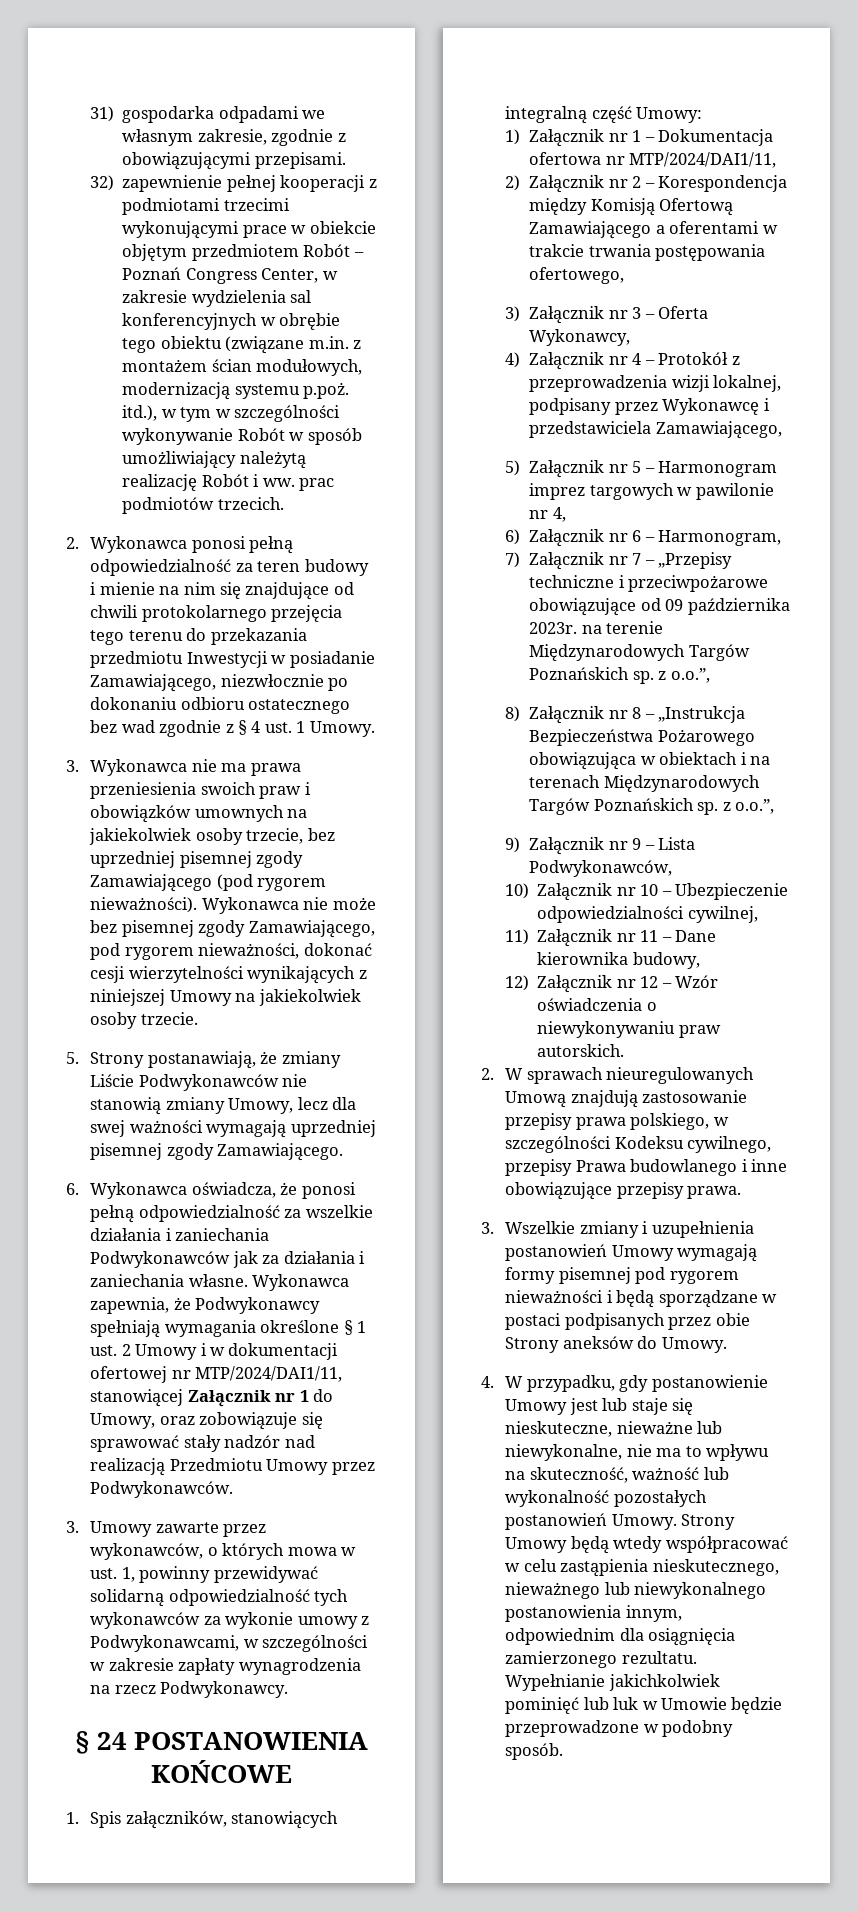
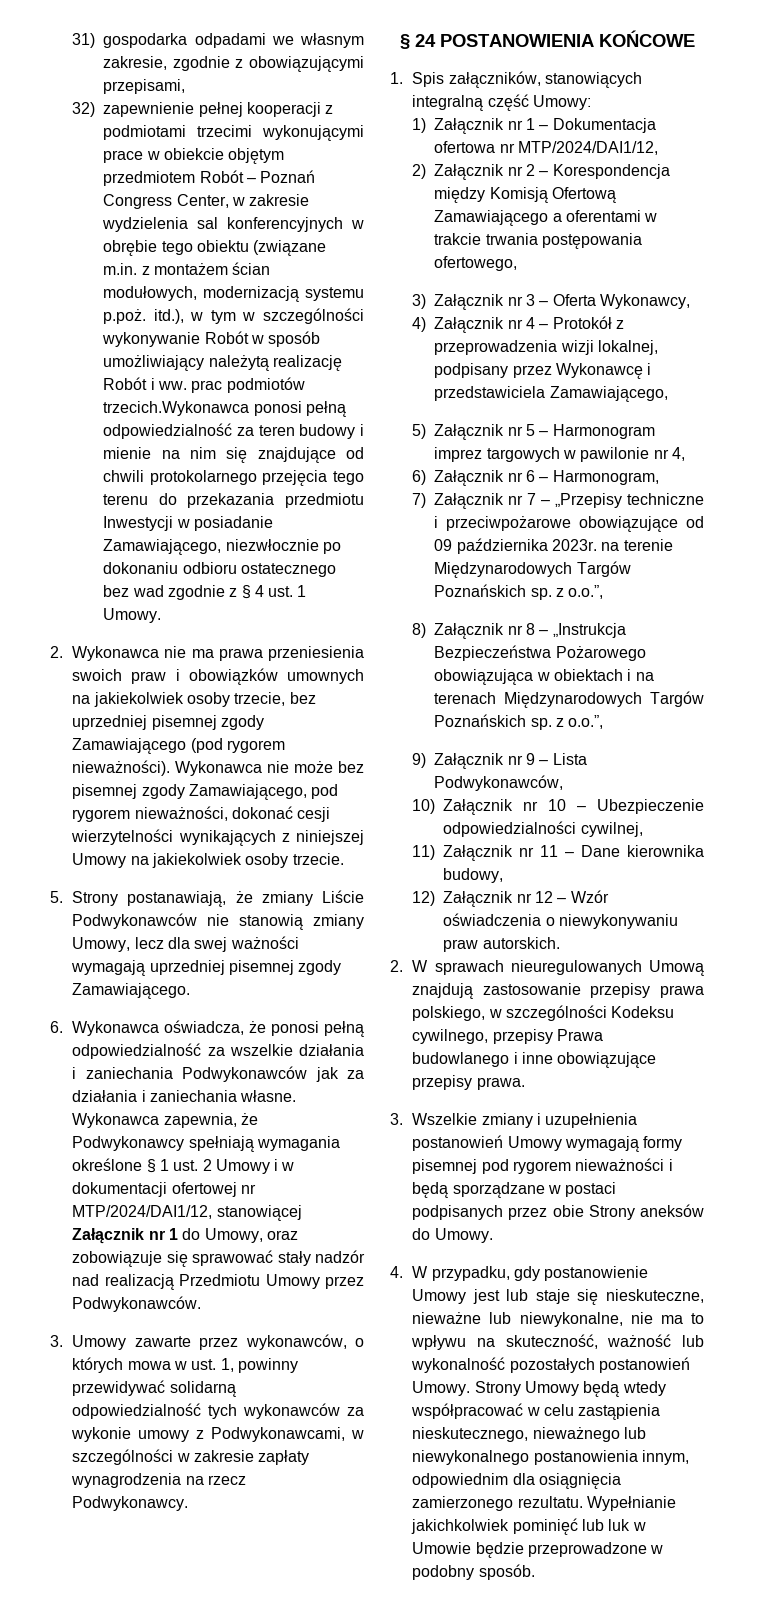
- 31) gospodarka odpadami we własnym zakresie, zgodnie z obowiązującymi przepisami.
+ 31) gospodarka odpadami we własnym zakresie, zgodnie z obowiązującymi przepisami,
- 32) zapewnienie pełnej kooperacji z podmiotami trzecimi wykonującymi prace w obiekcie objętym przedmiotem Robót – Poznań Congress Center, w zakresie wydzielenia sal konferencyjnych w obrębie tego obiektu (związane m.in. z montażem ścian modułowych, modernizacją systemu p.poż. itd.), w tym w szczególności wykonywanie Robót w sposób umożliwiający należytą realizację Robót i ww. prac podmiotów trzecich.
- 2. Wykonawca ponosi pełną odpowiedzialność za teren budowy i mienie na nim się znajdujące od chwili protokolarnego przejęcia tego terenu do przekazania przedmiotu Inwestycji w posiadanie Zamawiającego, niezwłocznie po dokonaniu odbioru ostatecznego bez wad zgodnie z § 4 ust. 1 Umowy.
+ 32) zapewnienie pełnej kooperacji z podmiotami trzecimi wykonującymi prace w obiekcie objętym przedmiotem Robót – Poznań Congress Center, w zakresie wydzielenia sal konferencyjnych w obrębie tego obiektu (związane m.in. z montażem ścian modułowych, modernizacją systemu p.poż. itd.), w tym w szczególności wykonywanie Robót w sposób umożliwiający należytą realizację Robót i ww. prac podmiotów trzecich.Wykonawca ponosi pełną odpowiedzialność za teren budowy i mienie na nim się znajdujące od chwili protokolarnego przejęcia tego terenu do przekazania przedmiotu Inwestycji w posiadanie Zamawiającego, niezwłocznie po dokonaniu odbioru ostatecznego bez wad zgodnie z § 4 ust. 1 Umowy.
- 3. Wykonawca nie ma prawa przeniesienia swoich praw i obowiązków umownych na jakiekolwiek osoby trzecie, bez uprzedniej pisemnej zgody Zamawiającego (pod rygorem nieważności).
+ 2. Wykonawca nie ma prawa przeniesienia swoich praw i obowiązków umownych na jakiekolwiek osoby trzecie, bez uprzedniej pisemnej zgody Zamawiającego (pod rygorem nieważności).
- Wykonawca zapewnia, że Podwykonawcy spełniają wymagania określone § 1 ust. 2 Umowy i w dokumentacji ofertowej nr MTP/2024/DAI1/11, stanowiącej Załącznik nr 1 do Umowy, oraz zobowiązuje się sprawować stały nadzór nad realizacją Przedmiotu Umowy przez Podwykonawców.
+ Wykonawca zapewnia, że Podwykonawcy spełniają wymagania określone § 1 ust. 2 Umowy i w dokumentacji ofertowej nr MTP/2024/DAI1/12, stanowiącej Załącznik nr 1 do Umowy, oraz zobowiązuje się sprawować stały nadzór nad realizacją Przedmiotu Umowy przez Podwykonawców.
- 1) Załącznik nr 1 – Dokumentacja ofertowa nr MTP/2024/DAI1/11,
+ 1) Załącznik nr 1 – Dokumentacja ofertowa nr MTP/2024/DAI1/12,

